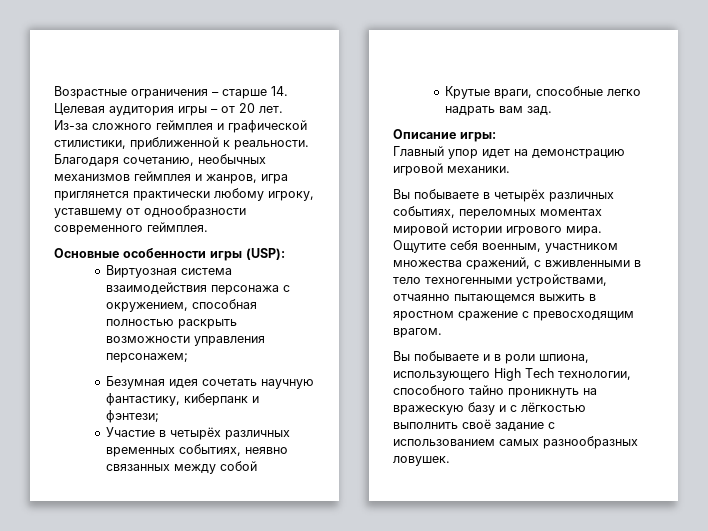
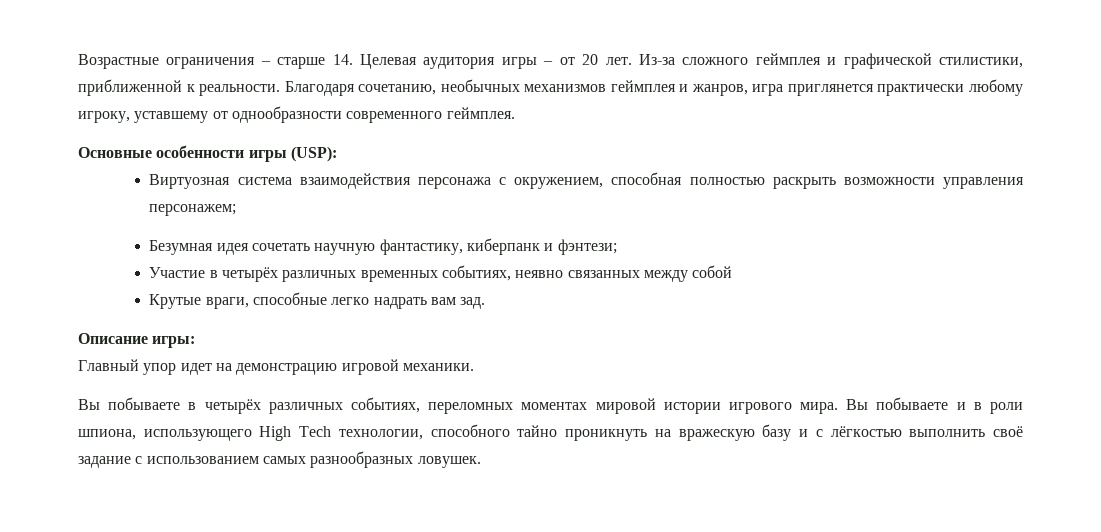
- Вы побываете в четырёх различных событиях, переломных моментах мировой истории игрового мира. Ощутите себя военным, участником множества сражений, с вживленными в тело техногенными устройствами, отчаянно пытающемся выжить в яростном сражение с превосходящим врагом.
- Вы побываете и в роли шпиона, использующего High Tech технологии, способного тайно проникнуть на вражескую базу и с лёгкостью выполнить своё задание с использованием самых разнообразных ловушек.
+ Вы побываете в четырёх различных событиях, переломных моментах мировой истории игрового мира. Вы побываете и в роли шпиона, использующего High Tech технологии, способного тайно проникнуть на вражескую базу и с лёгкостью выполнить своё задание с использованием самых разнообразных ловушек.

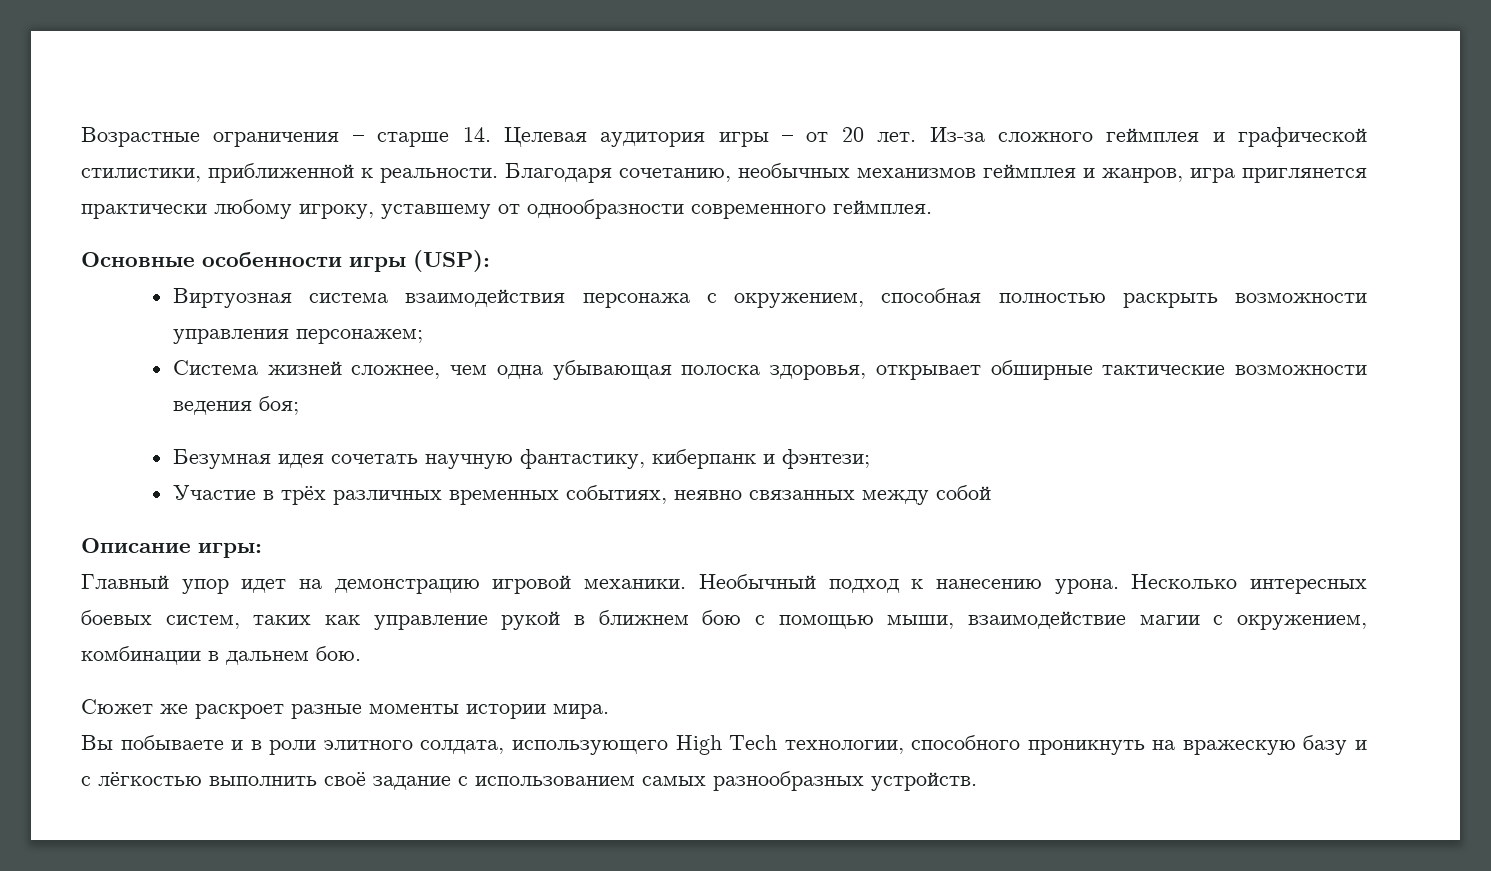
+ Система жизней сложнее, чем одна убывающая полоска здоровья, открывает обширные тактические возможности ведения боя;
- Участие в четырёх различных временных событиях, неявно связанных между собой
+ Участие в трёх различных временных событиях, неявно связанных между собой
- Крутые враги, способные легко надрать вам зад.
- Главный упор идет на демонстрацию игровой механики.
- Вы побываете в четырёх различных событиях, переломных моментах мировой истории игрового мира. Вы побываете и в роли шпиона, использующего High Tech технологии, способного тайно проникнуть на вражескую базу и с лёгкостью выполнить своё задание с использованием самых разнообразных ловушек.
+ Главный упор идет на демонстрацию игровой механики. Необычный подход к нанесению урона. Несколько интересных боевых систем, таких как управление рукой в ближнем бою с помощью мыши, взаимодействие магии с окружением, комбинации в дальнем бою.
+ Сюжет же раскроет разные моменты истории мира.
+ Вы побываете и в роли элитного солдата, использующего High Tech технологии, способного проникнуть на вражескую базу и с лёгкостью выполнить своё задание с использованием самых разнообразных устройств.

